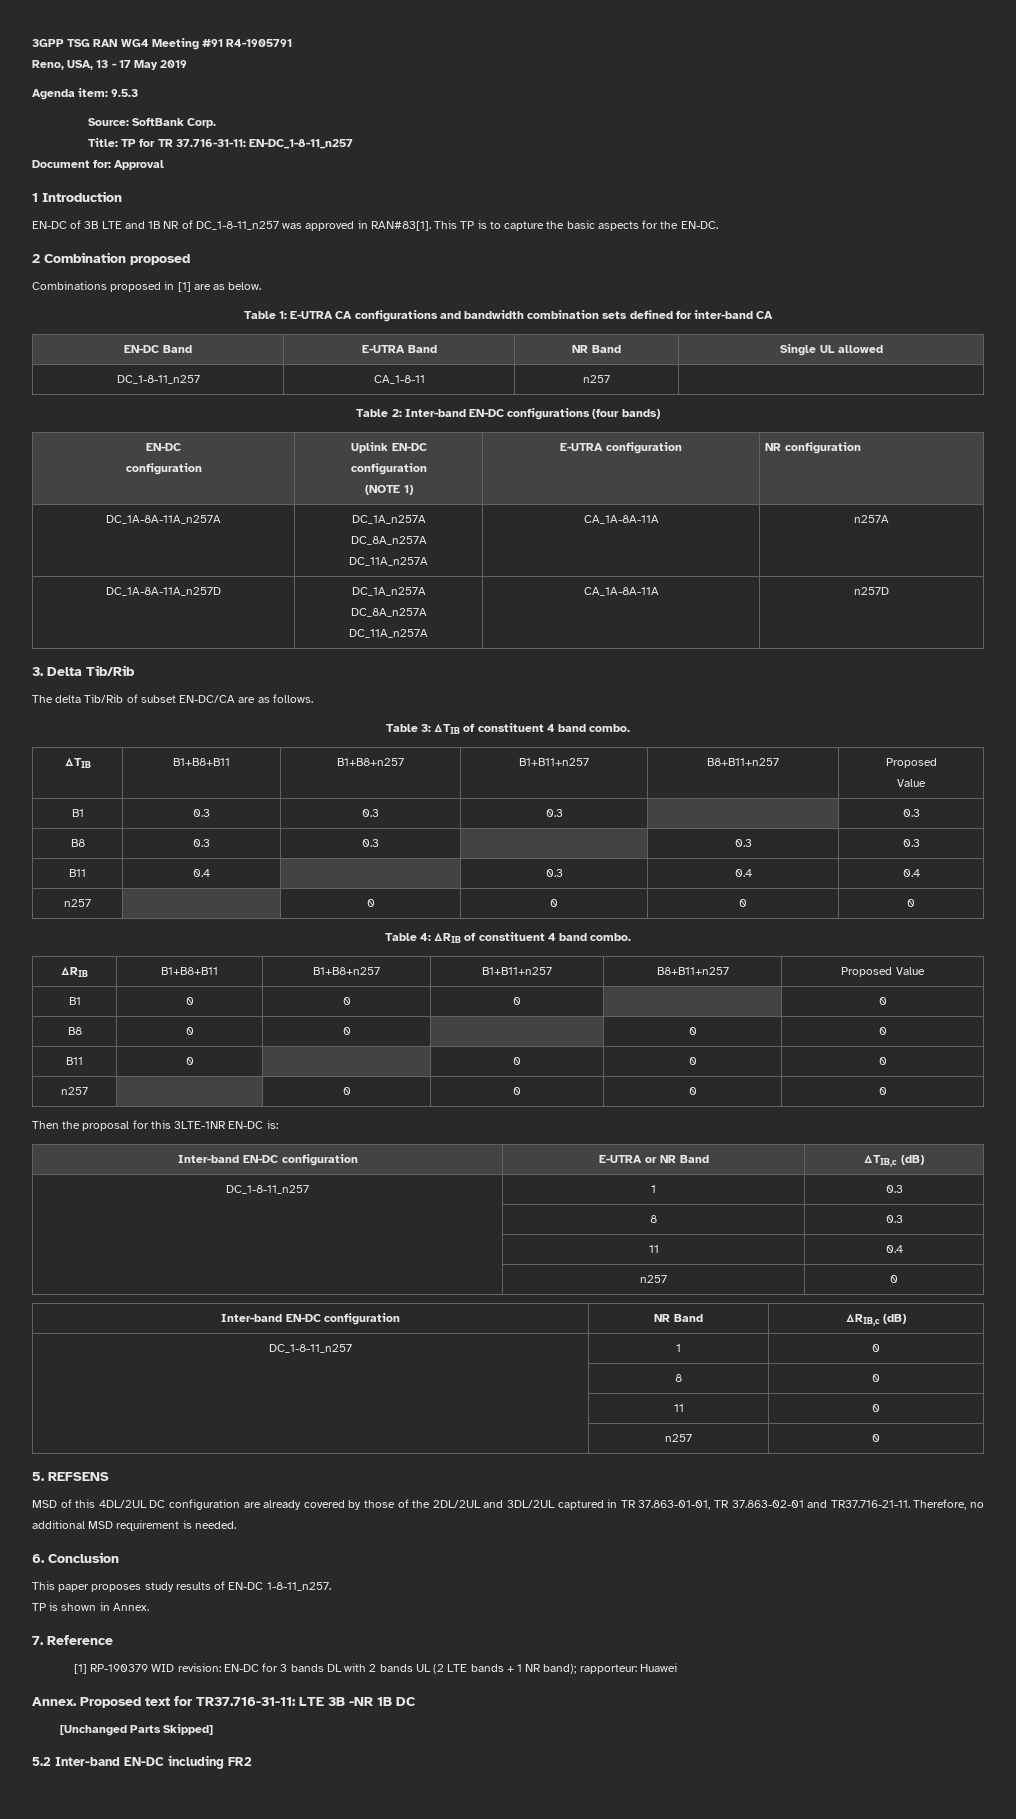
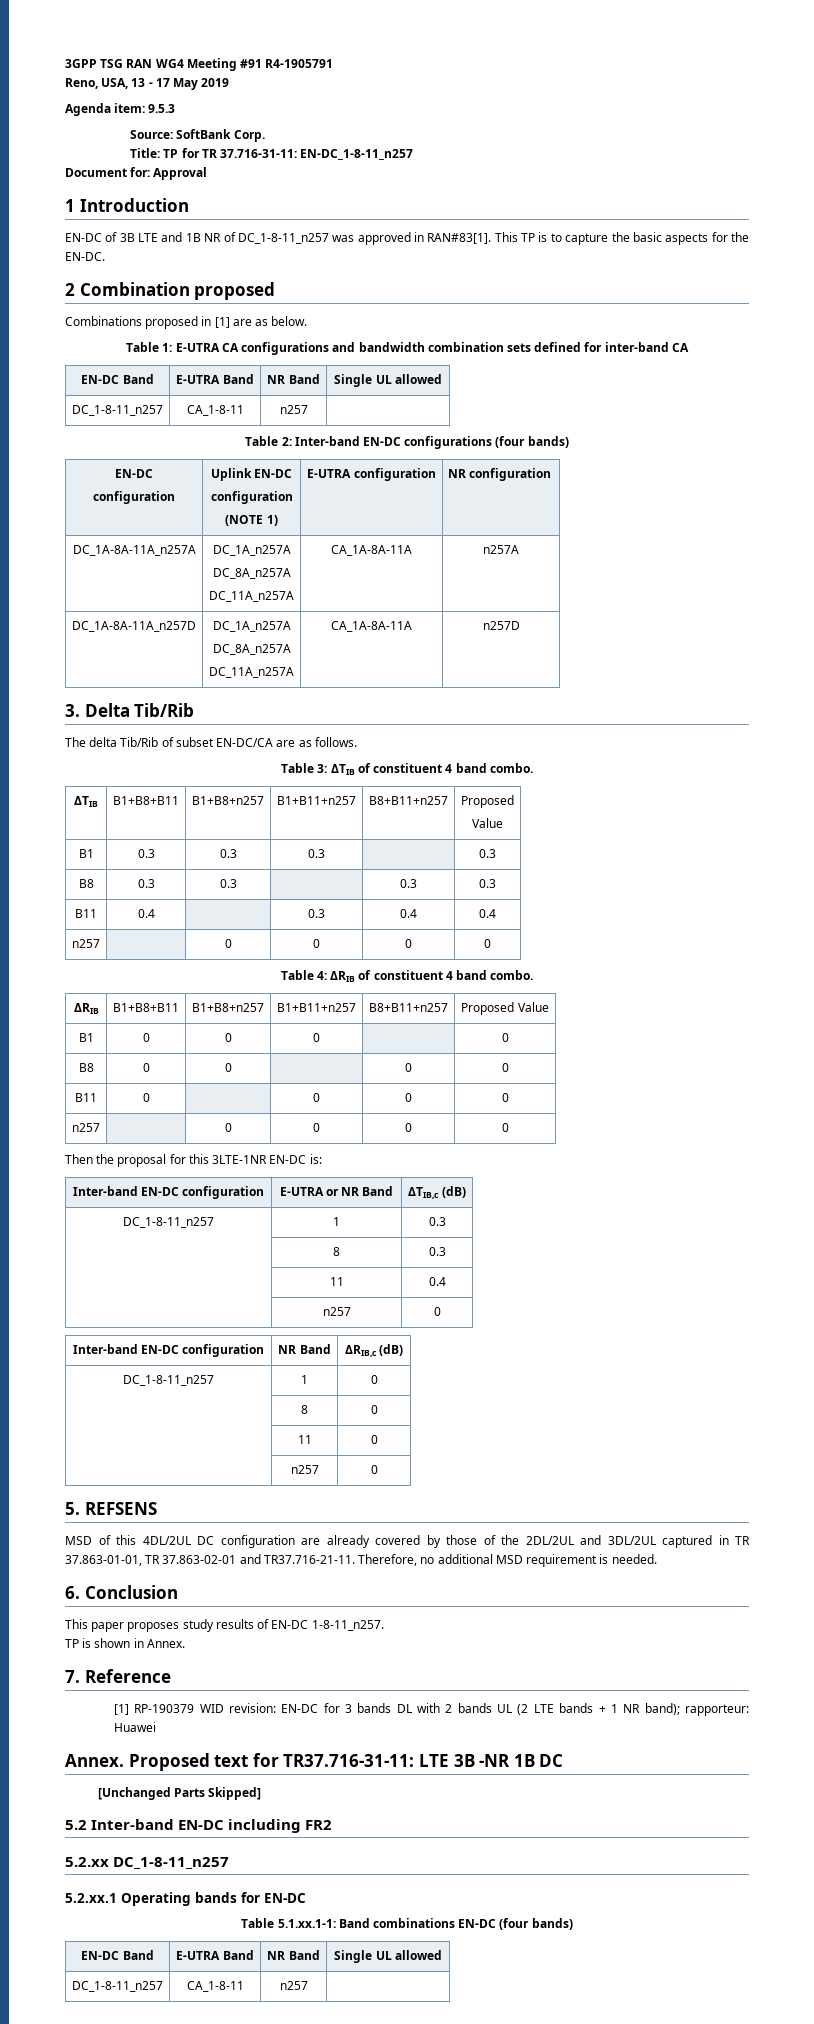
+ 5.2.xx DC_1-8-11_n257
+ 5.2.xx.1 Operating bands for EN-DC
+ Table 5.1.xx.1-1: Band combinations EN-DC (four bands)
+ EN-DC Band | E-UTRA Band | NR Band | Single UL allowed
+ DC_1-8-11_n257 | CA_1-8-11 | n257 |

